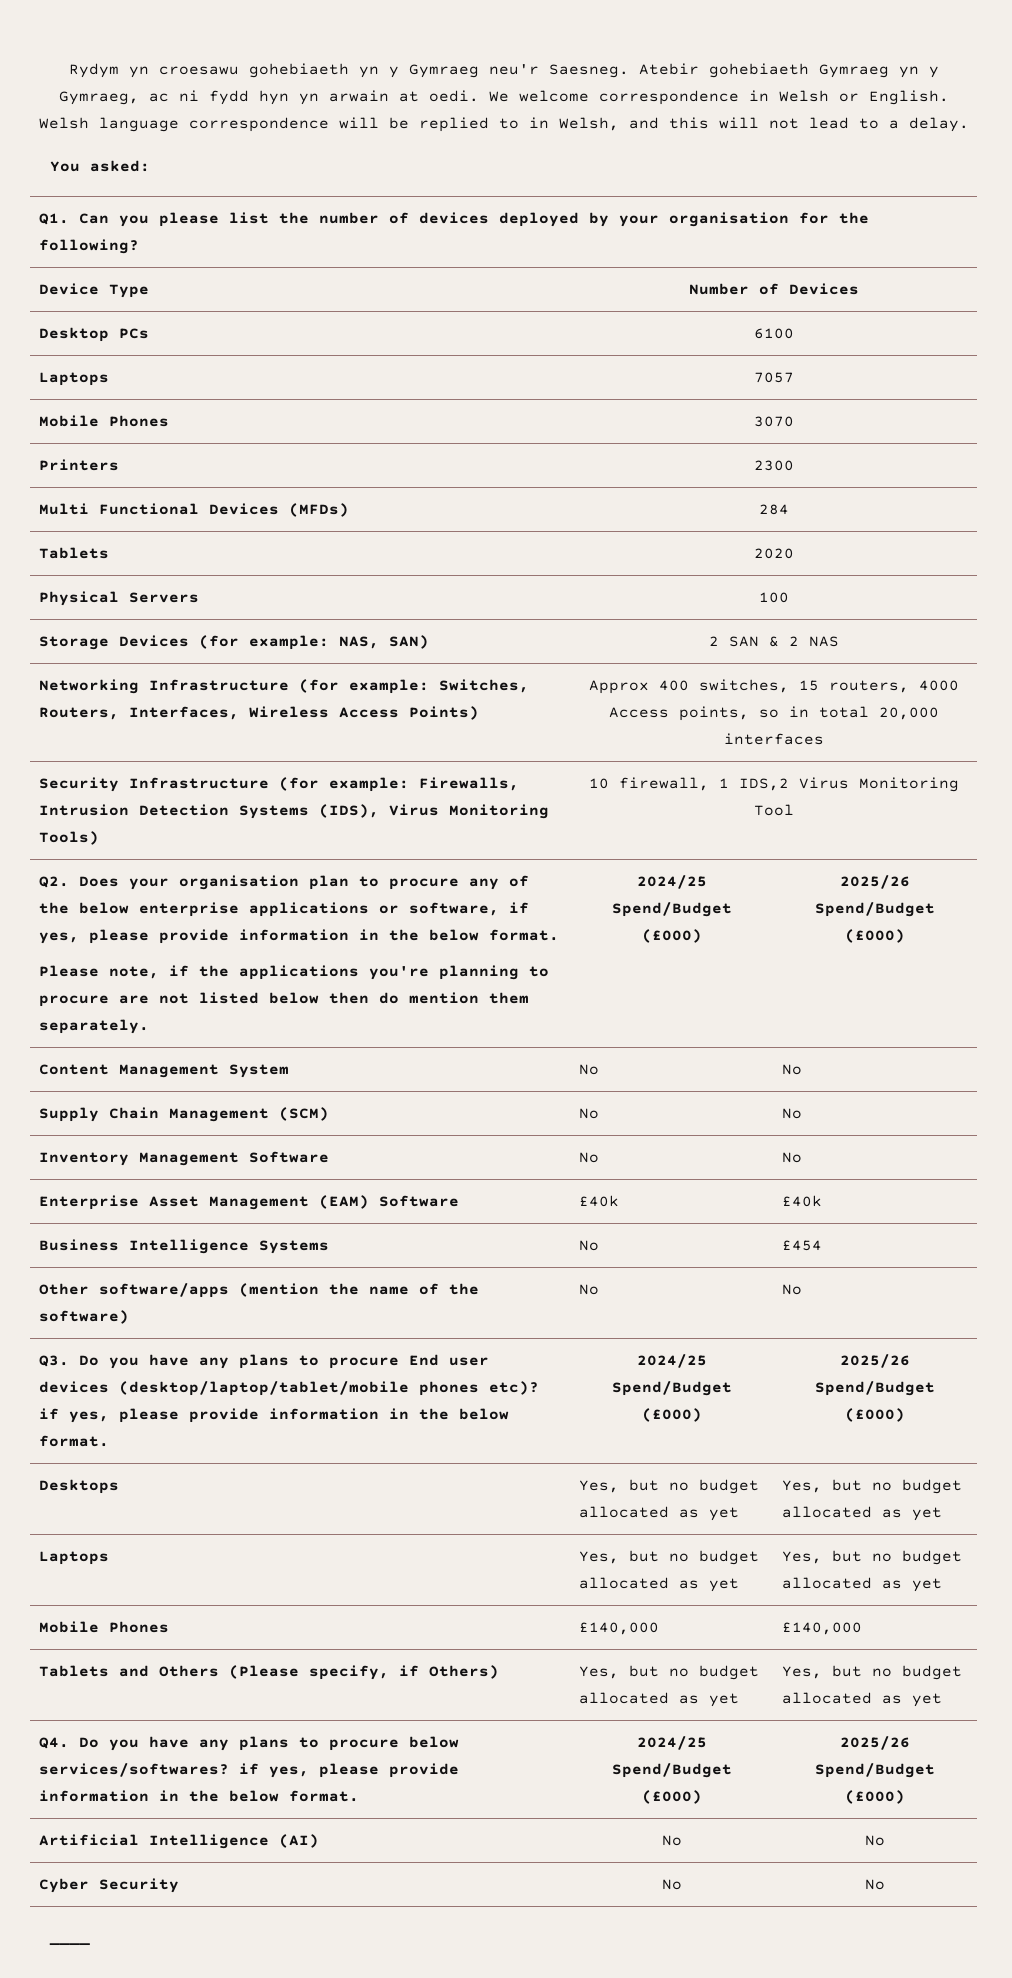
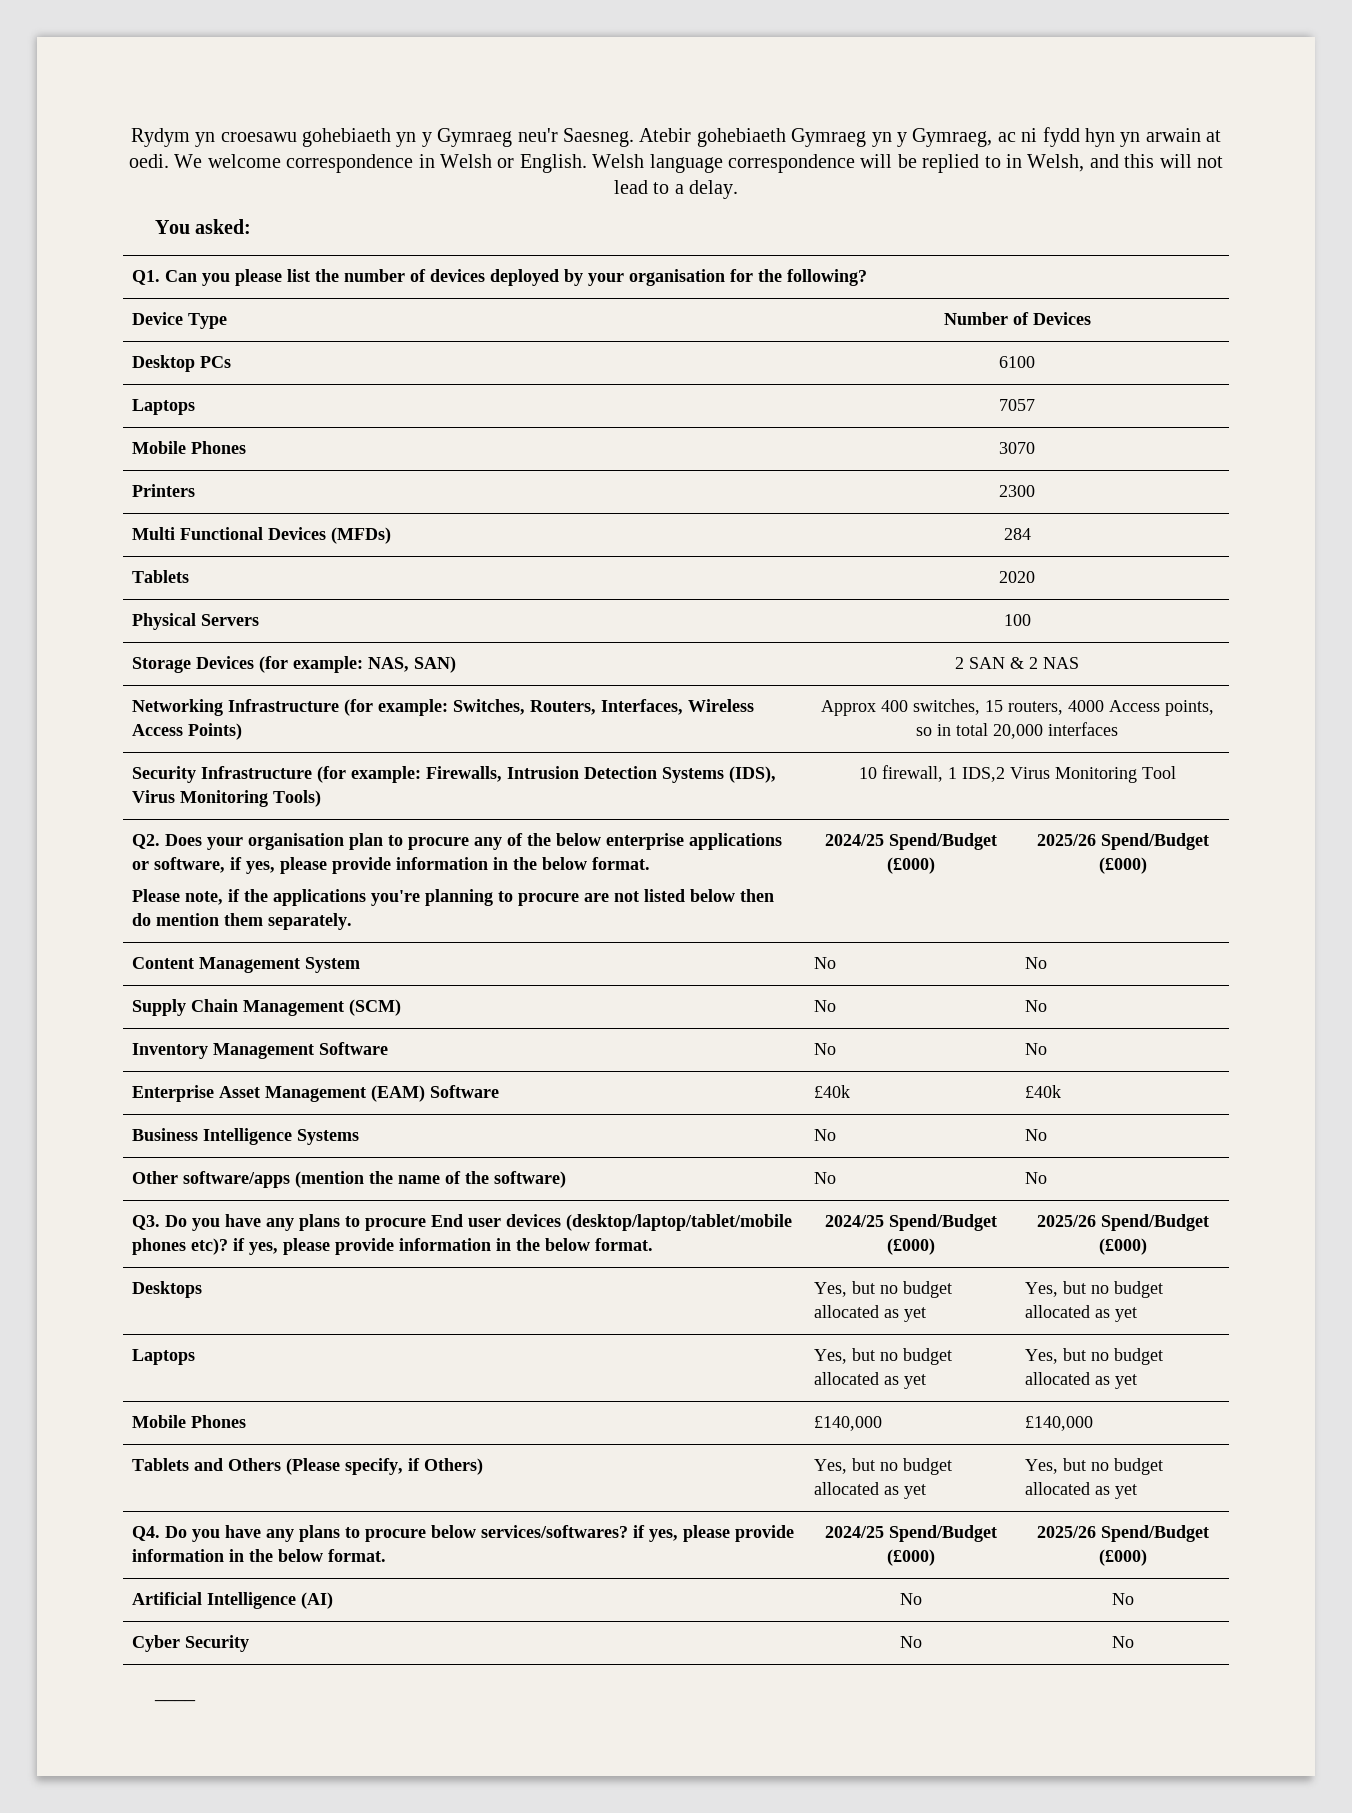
- Business Intelligence Systems | No | £454
+ Business Intelligence Systems | No | No

